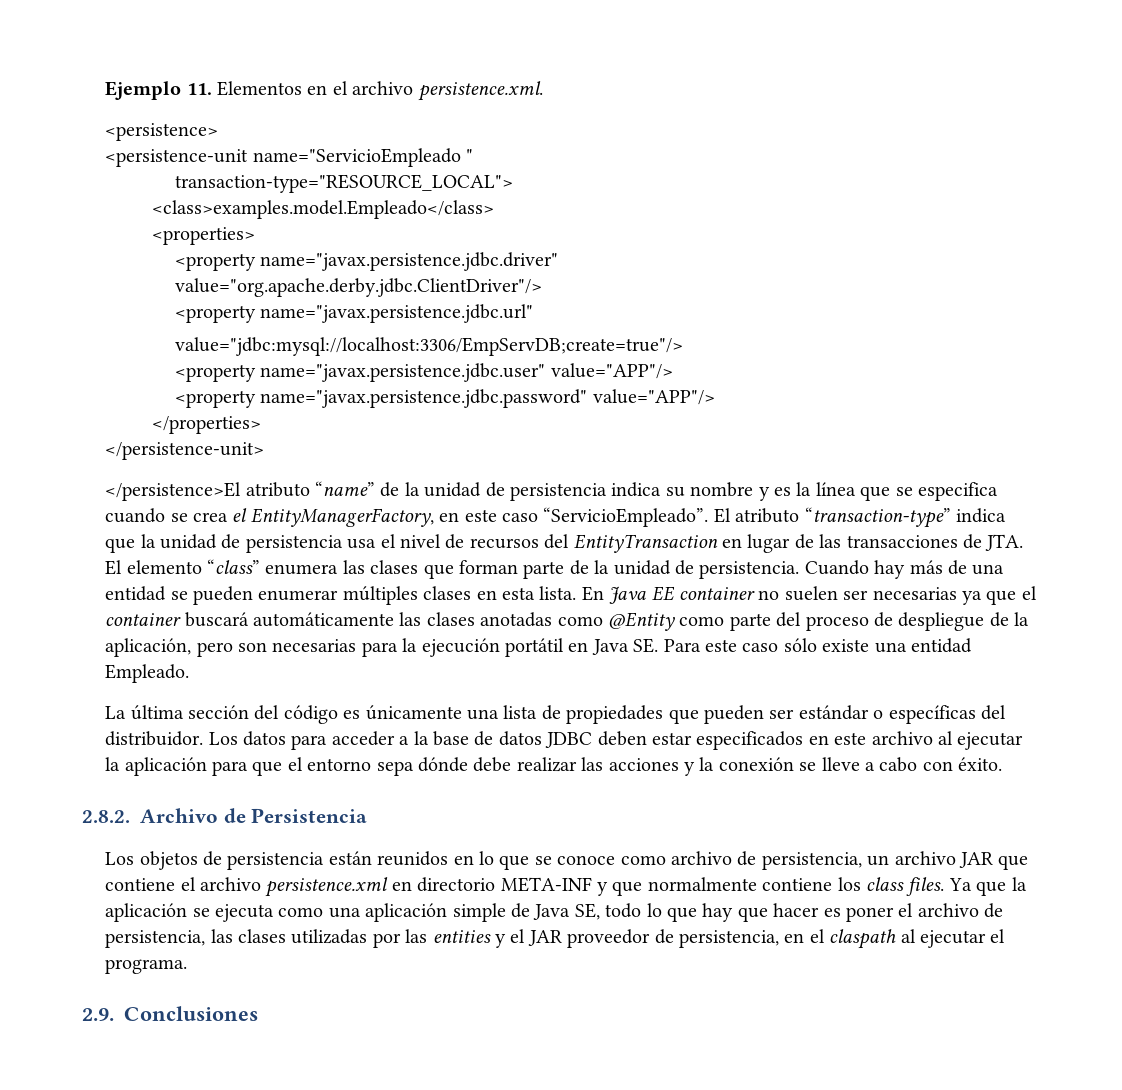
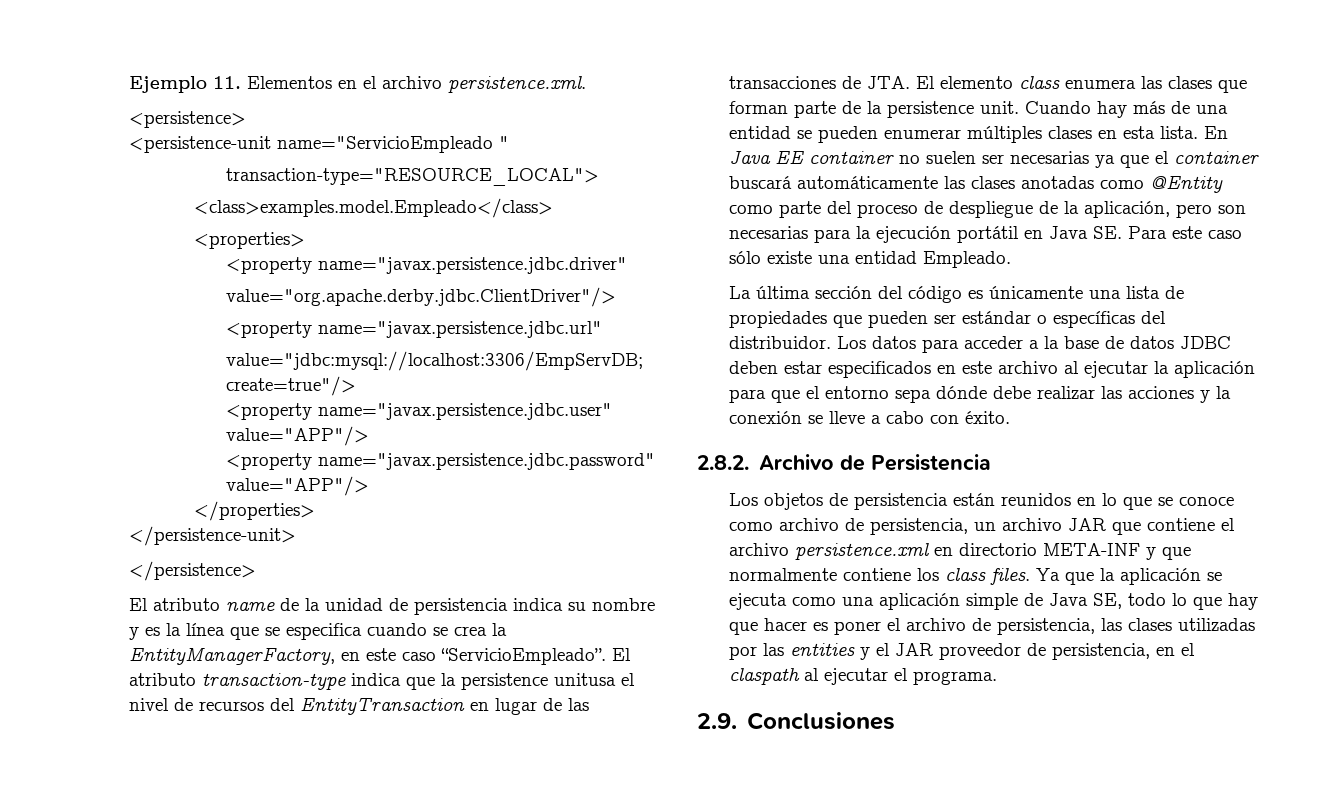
- </persistence>El atributo “name” de la unidad de persistencia indica su nombre y es la línea que se especifica cuando se crea el EntityManagerFactory, en este caso “ServicioEmpleado”.
+ </persistence>
+ El atributo name de la unidad de persistencia indica su nombre y es la línea que se especifica cuando se crea la EntityManagerFactory, en este caso “ServicioEmpleado”.
- El atributo “transaction-type” indica que la unidad de persistencia usa el nivel de recursos del EntityTransaction en lugar de las transacciones de JTA. El elemento “class” enumera las clases que forman parte de la unidad de persistencia.
+ El atributo transaction-type indica que la persistence unitusa el nivel de recursos del EntityTransaction en lugar de las transacciones de JTA. El elemento class enumera las clases que forman parte de la persistence unit.

